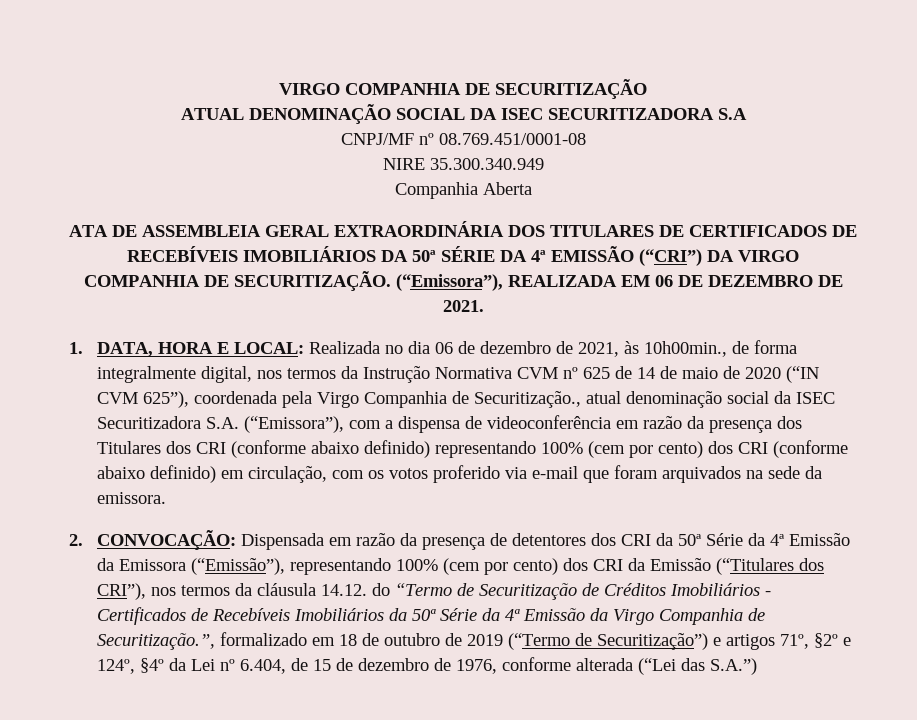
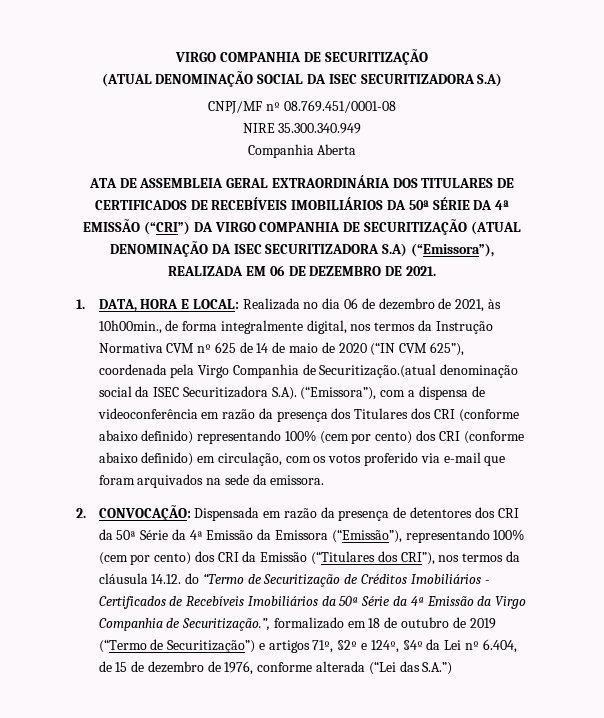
- ATUAL DENOMINAÇÃO SOCIAL DA ISEC SECURITIZADORA S.A
+ (ATUAL DENOMINAÇÃO SOCIAL DA ISEC SECURITIZADORA S.A)
- ATA DE ASSEMBLEIA GERAL EXTRAORDINÁRIA DOS TITULARES DE CERTIFICADOS DE RECEBÍVEIS IMOBILIÁRIOS DA 50ª SÉRIE DA 4ª EMISSÃO (“CRI”) DA VIRGO COMPANHIA DE SECURITIZAÇÃO. (“Emissora”), REALIZADA EM 06 DE DEZEMBRO DE 2021.
+ ATA DE ASSEMBLEIA GERAL EXTRAORDINÁRIA DOS TITULARES DE CERTIFICADOS DE RECEBÍVEIS IMOBILIÁRIOS DA 50ª SÉRIE DA 4ª EMISSÃO (“CRI”) DA VIRGO COMPANHIA DE SECURITIZAÇÃO (ATUAL DENOMINAÇÃO DA ISEC SECURITIZADORA S.A) (“Emissora”), REALIZADA EM 06 DE DEZEMBRO DE 2021.
- Realizada no dia 06 de dezembro de 2021, às 10h00min., de forma integralmente digital, nos termos da Instrução Normativa CVM nº 625 de 14 de maio de 2020 (“IN CVM 625”), coordenada pela Virgo Companhia de Securitização., atual denominação social da ISEC Securitizadora S.A. (“Emissora”), com a dispensa de videoconferência em razão da presença dos Titulares dos CRI (conforme abaixo definido) representando 100% (cem por cento) dos CRI (conforme abaixo definido) em circulação, com os votos proferido via e-mail que foram arquivados na sede da emissora.
+ Realizada no dia 06 de dezembro de 2021, às 10h00min., de forma integralmente digital, nos termos da Instrução Normativa CVM nº 625 de 14 de maio de 2020 (“IN CVM 625”), coordenada pela Virgo Companhia de Securitização.(atual denominação social da ISEC Securitizadora S.A). (“Emissora”), com a dispensa de videoconferência em razão da presença dos Titulares dos CRI (conforme abaixo definido) representando 100% (cem por cento) dos CRI (conforme abaixo definido) em circulação, com os votos proferido via e-mail que foram arquivados na sede da emissora.

